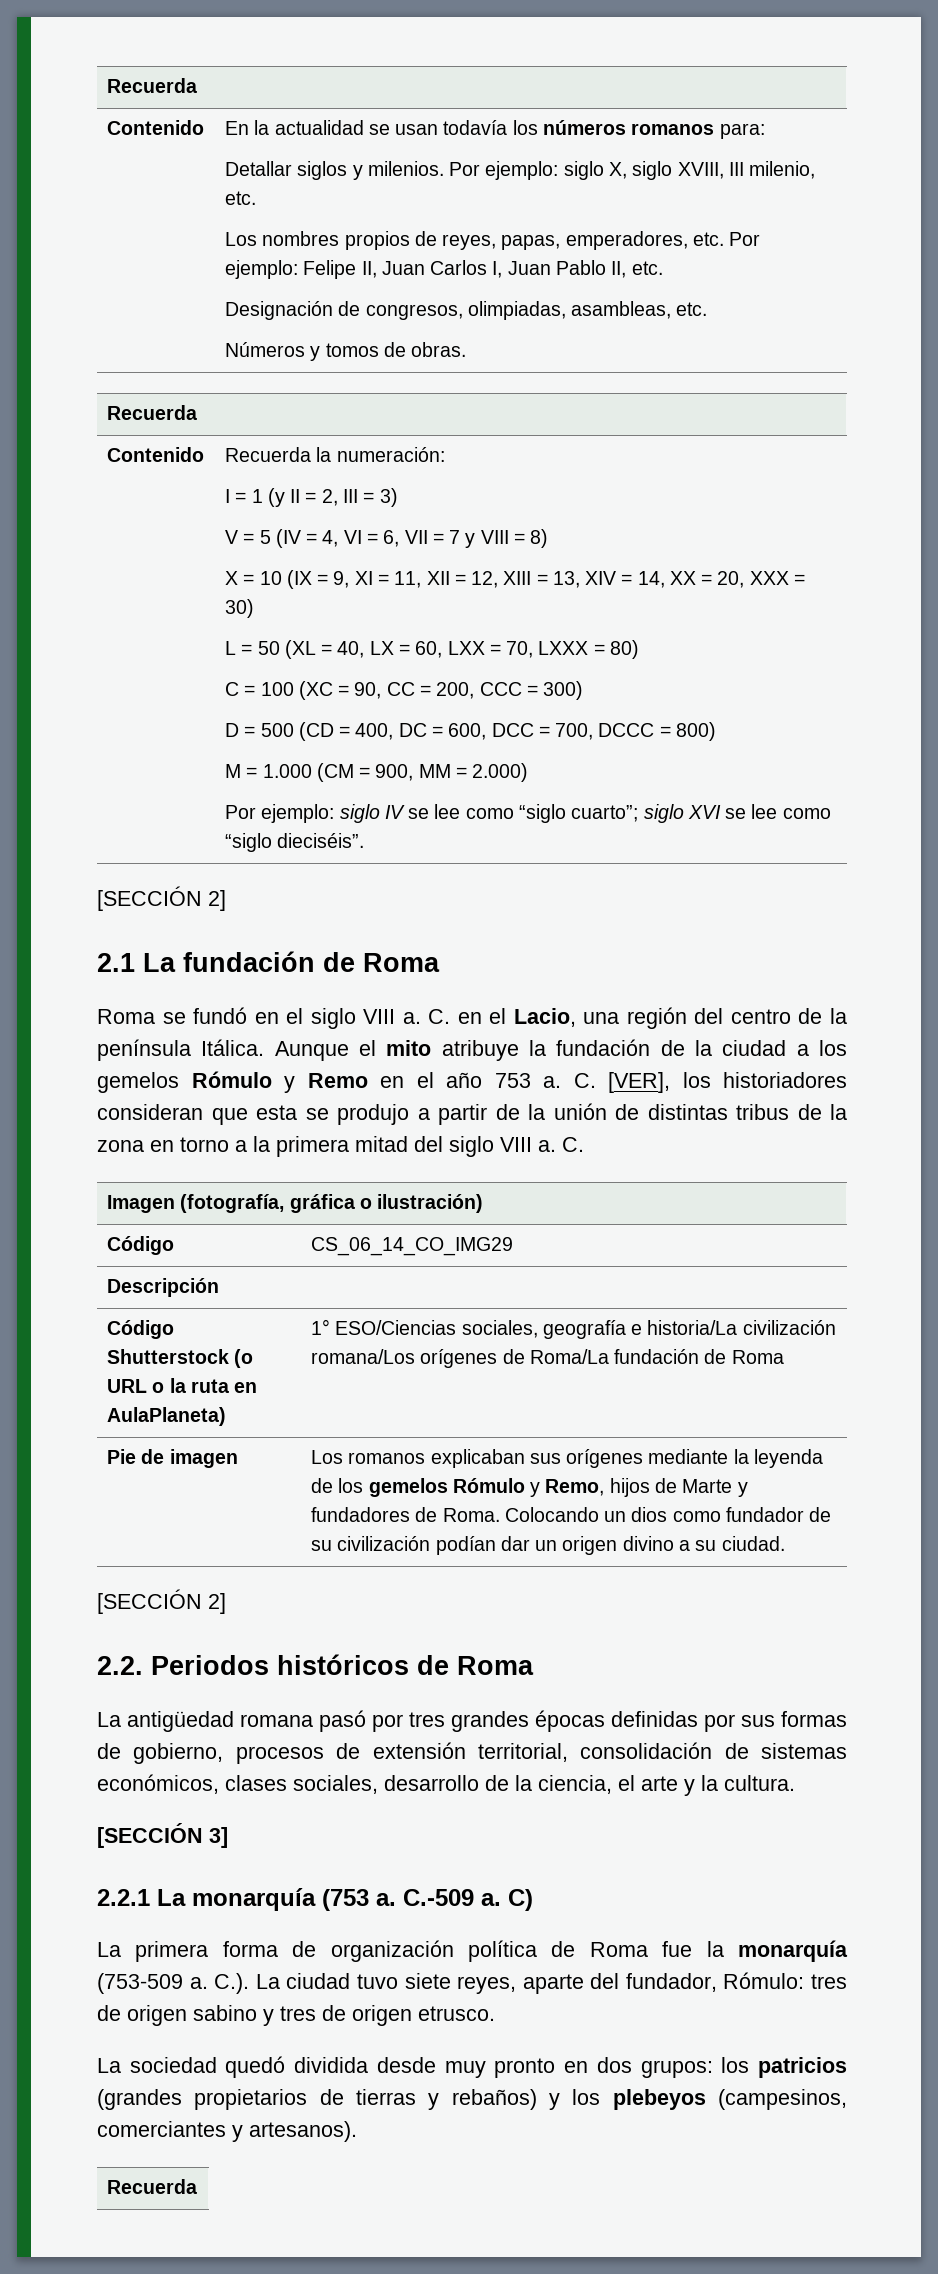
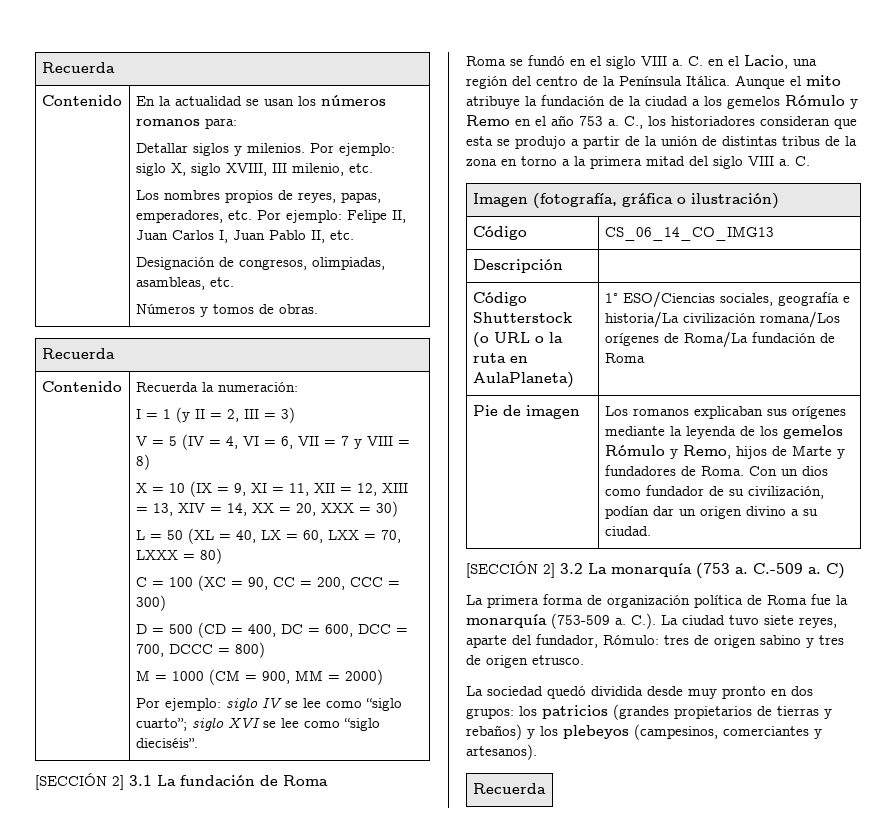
- En la actualidad se usan todavía los números romanos para:
+ En la actualidad se usan los números romanos para:
- M = 1.000 (CM = 900, MM = 2.000)
+ M = 1000 (CM = 900, MM = 2000)
  Por ejemplo: siglo IV se lee como “siglo cuarto”; siglo XVI se lee como “siglo dieciséis”.
- [SECCIÓN 2]
- 2.1 La fundación de Roma
+ [SECCIÓN 2] 3.1 La fundación de Roma
- C. en el Lacio, una región del centro de la península Itálica.
+ C. en el Lacio, una región del centro de la Península Itálica.
- C. [VER], los historiadores consideran que esta se produjo a partir de la unión de distintas tribus de la zona en torno a la primera mitad del siglo VIII a.
+ C., los historiadores consideran que esta se produjo a partir de la unión de distintas tribus de la zona en torno a la primera mitad del siglo VIII a.
- Código | CS_06_14_CO_IMG29
+ Código | CS_06_14_CO_IMG13
- Pie de imagen | Los romanos explicaban sus orígenes mediante la leyenda de los gemelos Rómulo y Remo, hijos de Marte y fundadores de Roma. Colocando un dios como fundador de su civilización podían dar un origen divino a su ciudad.
- [SECCIÓN 2]
- 2.2. Periodos históricos de Roma
- La antigüedad romana pasó por tres grandes épocas definidas por sus formas de gobierno, procesos de extensión territorial, consolidación de sistemas económicos, clases sociales, desarrollo de la ciencia, el arte y la cultura.
- [SECCIÓN 3]
- 2.2.1 La monarquía (753 a.
+ Pie de imagen | Los romanos explicaban sus orígenes mediante la leyenda de los gemelos Rómulo y Remo, hijos de Marte y fundadores de Roma. Con un dios como fundador de su civilización, podían dar un origen divino a su ciudad.
+ [SECCIÓN 2] 3.2 La monarquía (753 a.

